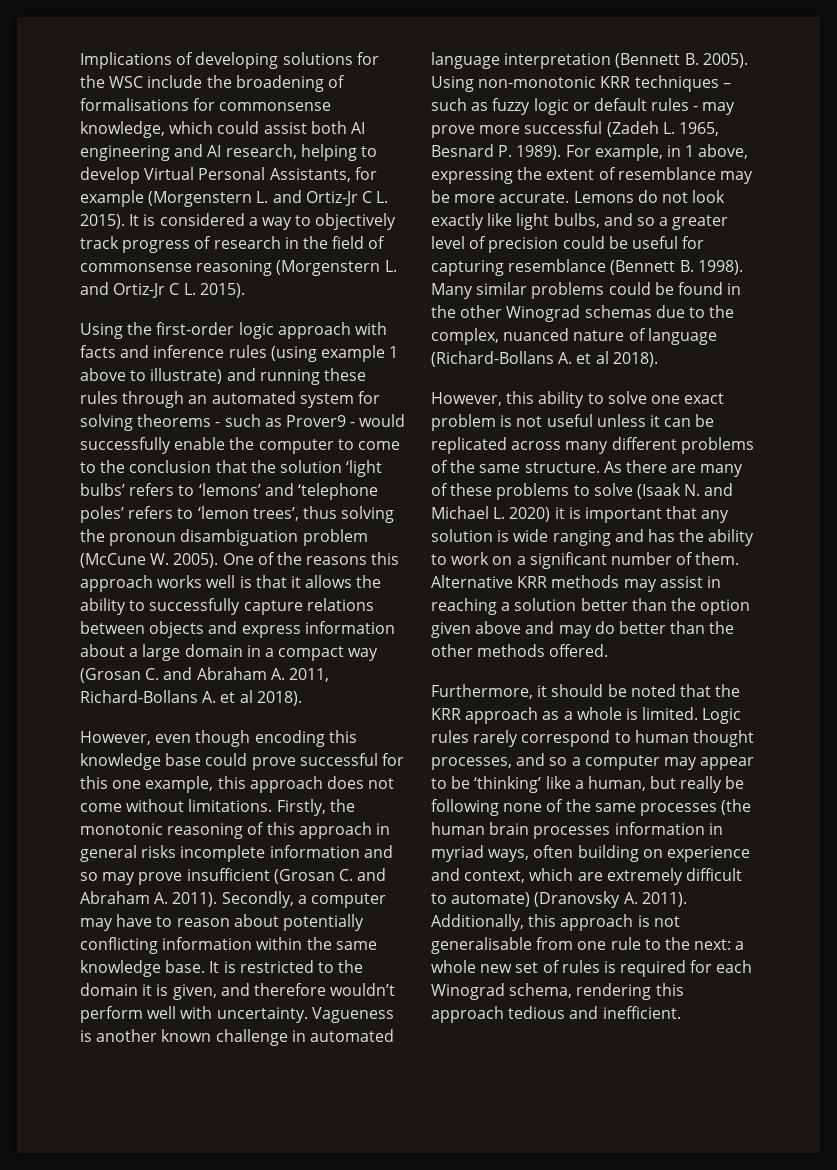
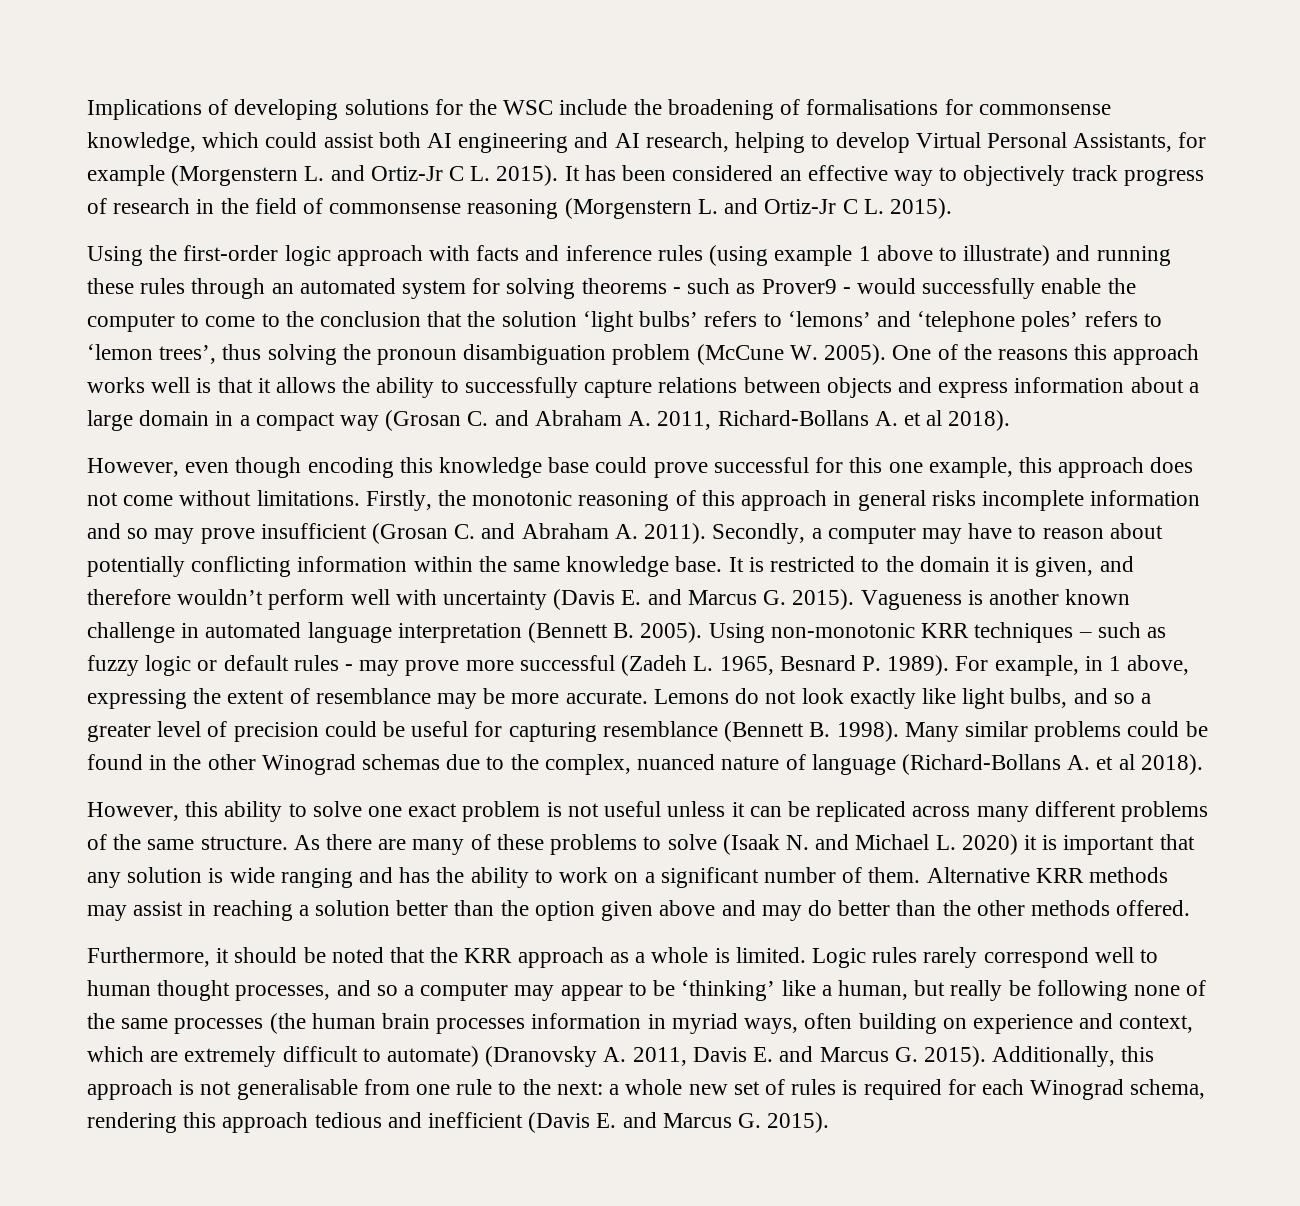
- It is considered a way to objectively track progress of research in the field of commonsense reasoning (Morgenstern L. and Ortiz-Jr C L. 2015).
+ It has been considered an effective way to objectively track progress of research in the field of commonsense reasoning (Morgenstern L. and Ortiz-Jr C L. 2015).
- It is restricted to the domain it is given, and therefore wouldn’t perform well with uncertainty.
+ It is restricted to the domain it is given, and therefore wouldn’t perform well with uncertainty (Davis E. and Marcus G. 2015).
- Logic rules rarely correspond to human thought processes, and so a computer may appear to be ‘thinking’ like a human, but really be following none of the same processes (the human brain processes information in myriad ways, often building on experience and context, which are extremely difficult to automate) (Dranovsky A. 2011).
+ Logic rules rarely correspond well to human thought processes, and so a computer may appear to be ‘thinking’ like a human, but really be following none of the same processes (the human brain processes information in myriad ways, often building on experience and context, which are extremely difficult to automate) (Dranovsky A. 2011, Davis E. and Marcus G. 2015).
- Additionally, this approach is not generalisable from one rule to the next: a whole new set of rules is required for each Winograd schema, rendering this approach tedious and inefficient.
+ Additionally, this approach is not generalisable from one rule to the next: a whole new set of rules is required for each Winograd schema, rendering this approach tedious and inefficient (Davis E. and Marcus G. 2015).

